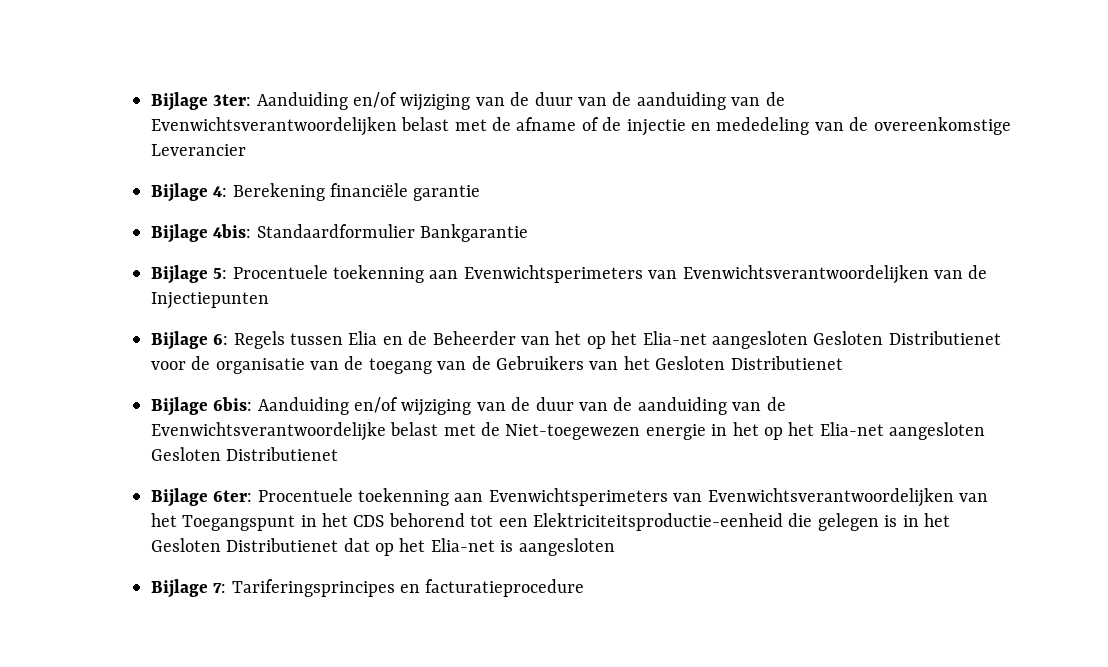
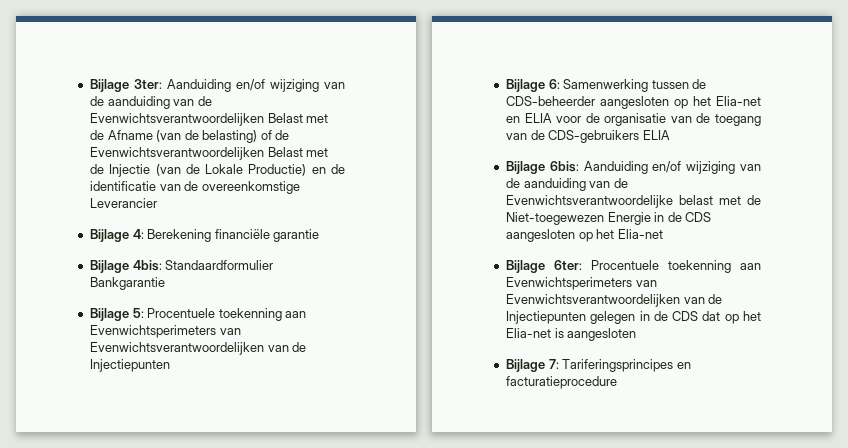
- Bijlage 3ter: Aanduiding en/of wijziging van de duur van de aanduiding van de Evenwichtsverantwoordelijken belast met de afname of de injectie en mededeling van de overeenkomstige Leverancier
+ Bijlage 3ter: Aanduiding en/of wijziging van de aanduiding van de Evenwichtsverantwoordelijken Belast met de Afname (van de belasting) of de Evenwichtsverantwoordelijken Belast met de Injectie (van de Lokale Productie) en de identificatie van de overeenkomstige Leverancier
- Bijlage 6: Regels tussen Elia en de Beheerder van het op het Elia-net aangesloten Gesloten Distributienet voor de organisatie van de toegang van de Gebruikers van het Gesloten Distributienet
+ Bijlage 6: Samenwerking tussen de CDS-beheerder aangesloten op het Elia-net en ELIA voor de organisatie van de toegang van de CDS-gebruikers ELIA
- Bijlage 6bis: Aanduiding en/of wijziging van de duur van de aanduiding van de Evenwichtsverantwoordelijke belast met de Niet-toegewezen energie in het op het Elia-net aangesloten Gesloten Distributienet
+ Bijlage 6bis: Aanduiding en/of wijziging van de aanduiding van de Evenwichtsverantwoordelijke belast met de Niet-toegewezen Energie in de CDS aangesloten op het Elia-net
- Bijlage 6ter: Procentuele toekenning aan Evenwichtsperimeters van Evenwichtsverantwoordelijken van het Toegangspunt in het CDS behorend tot een Elektriciteitsproductie-eenheid die gelegen is in het Gesloten Distributienet dat op het Elia-net is aangesloten
+ Bijlage 6ter: Procentuele toekenning aan Evenwichtsperimeters van Evenwichtsverantwoordelijken van de Injectiepunten gelegen in de CDS dat op het Elia-net is aangesloten

